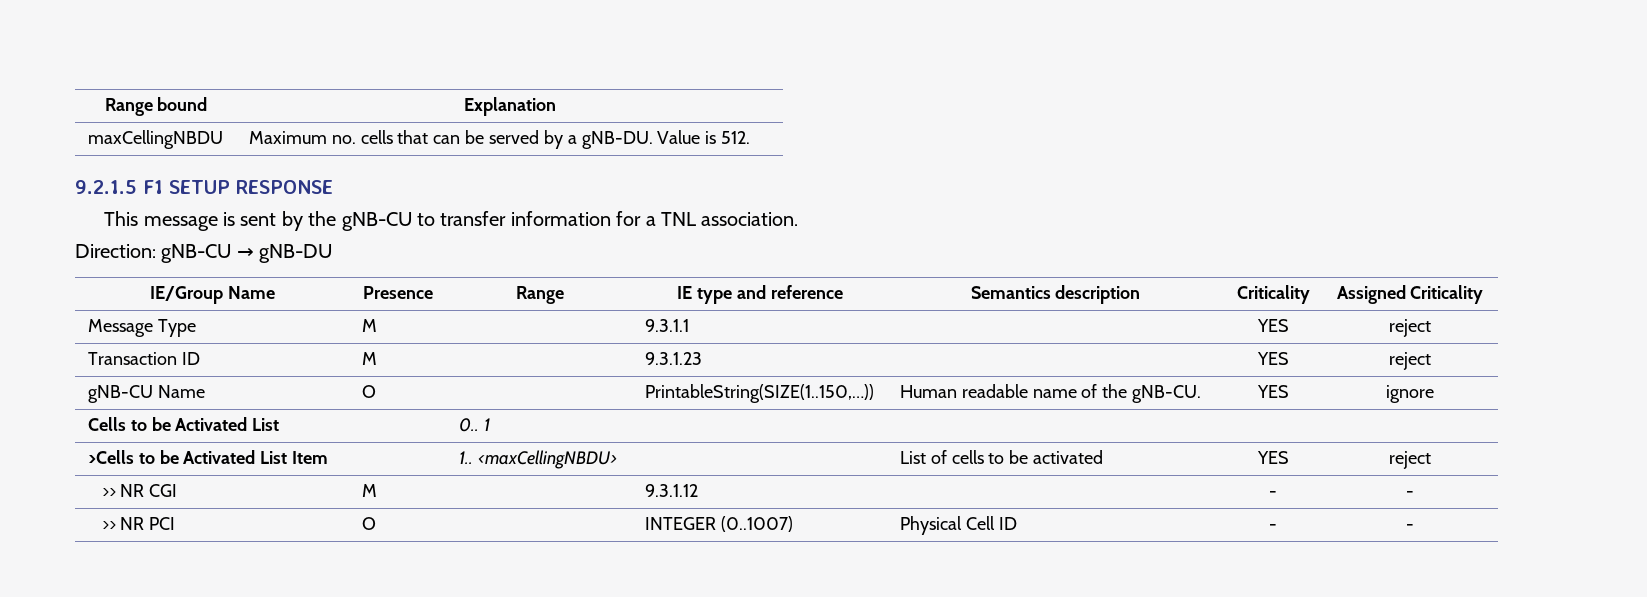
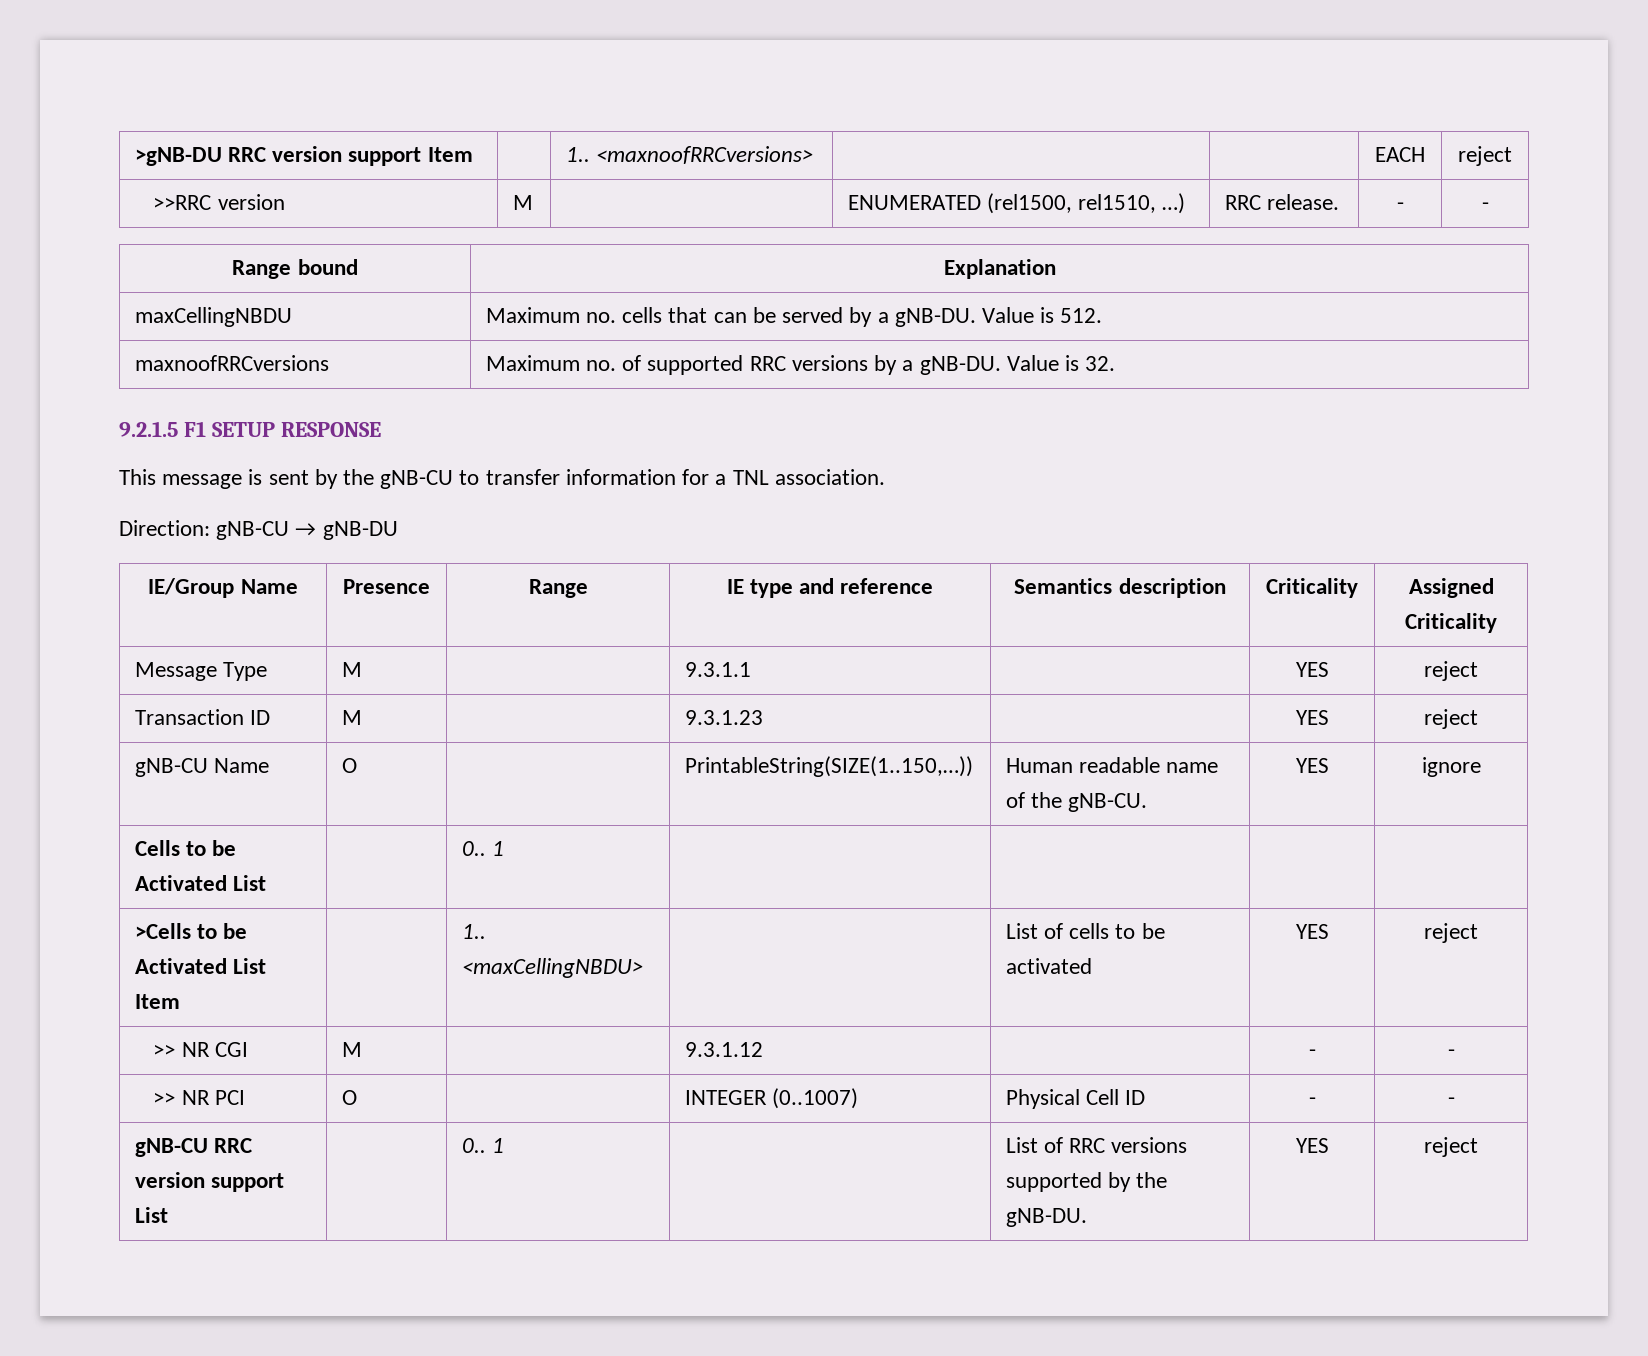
+ >gNB-DU RRC version support Item | | 1.. <maxnoofRRCversions> | | | EACH | reject
+ >>RRC version | M | | ENUMERATED (rel1500, rel1510, …) | RRC release. | - | -
+ maxnoofRRCversions | Maximum no. of supported RRC versions by a gNB-DU. Value is 32.
+ gNB-CU RRC version support List | | 0.. 1 | | List of RRC versions supported by the gNB-DU. | YES | reject

